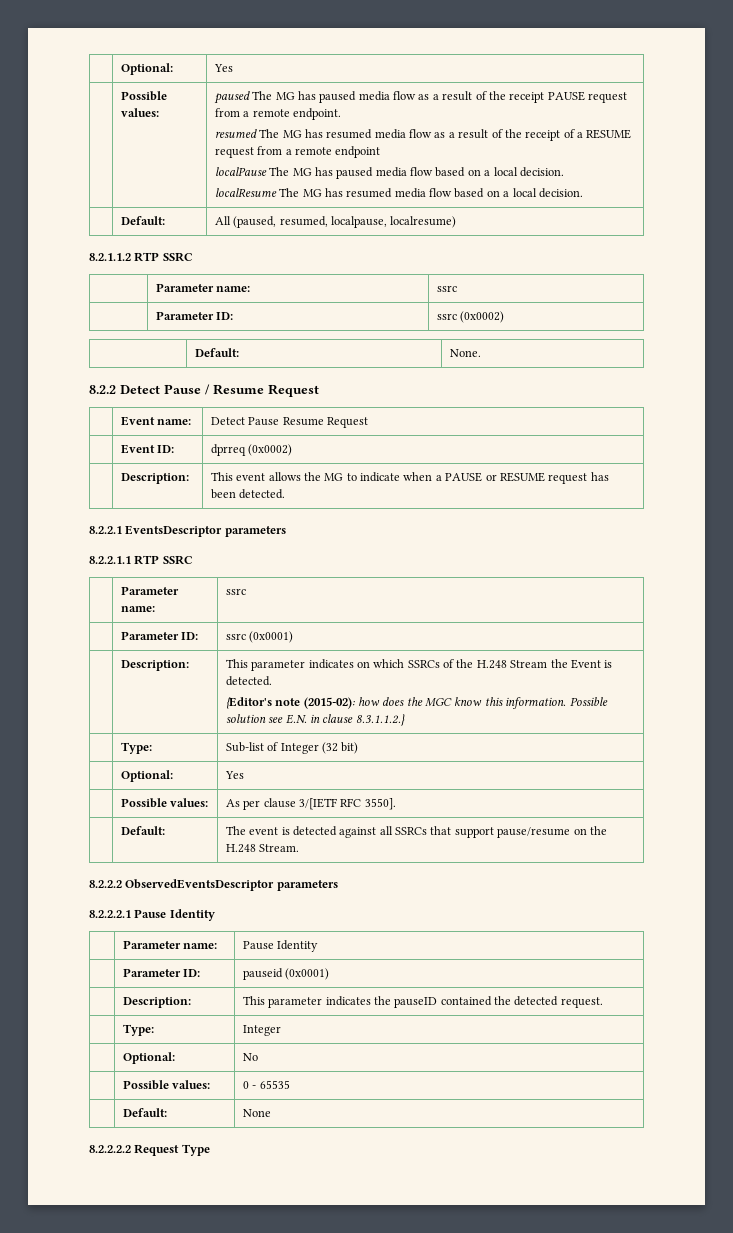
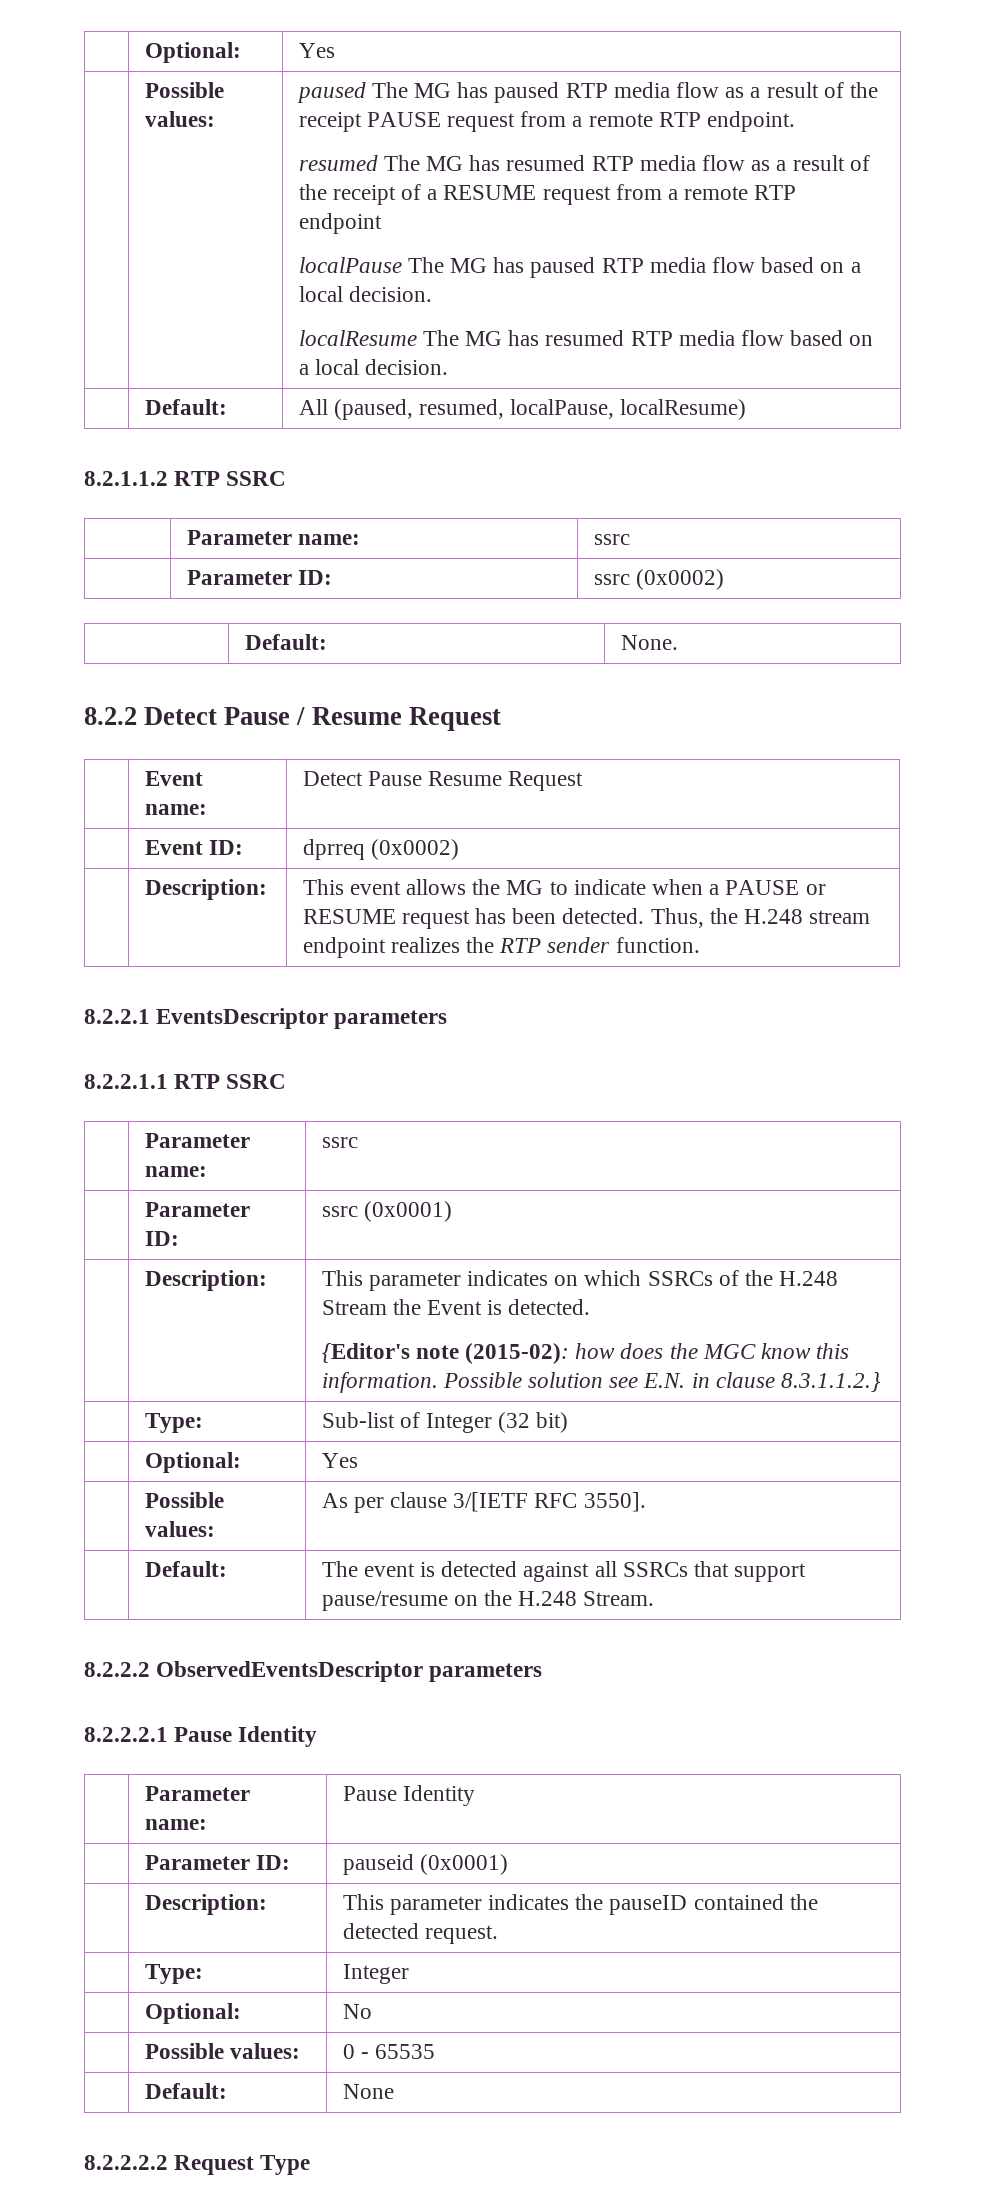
- paused The MG has paused media flow as a result of the receipt PAUSE request from a remote endpoint.
+ paused The MG has paused RTP media flow as a result of the receipt PAUSE request from a remote RTP endpoint.
- resumed The MG has resumed media flow as a result of the receipt of a RESUME request from a remote endpoint
+ resumed The MG has resumed RTP media flow as a result of the receipt of a RESUME request from a remote RTP endpoint
- localPause The MG has paused media flow based on a local decision.
+ localPause The MG has paused RTP media flow based on a local decision.
- localResume The MG has resumed media flow based on a local decision.
+ localResume The MG has resumed RTP media flow based on a local decision.
- | Default: | All (paused, resumed, localpause, localresume)
+ | Default: | All (paused, resumed, localPause, localResume)
- | Description: | This event allows the MG to indicate when a PAUSE or RESUME request has been detected.
+ | Description: | This event allows the MG to indicate when a PAUSE or RESUME request has been detected. Thus, the H.248 stream endpoint realizes the RTP sender function.

